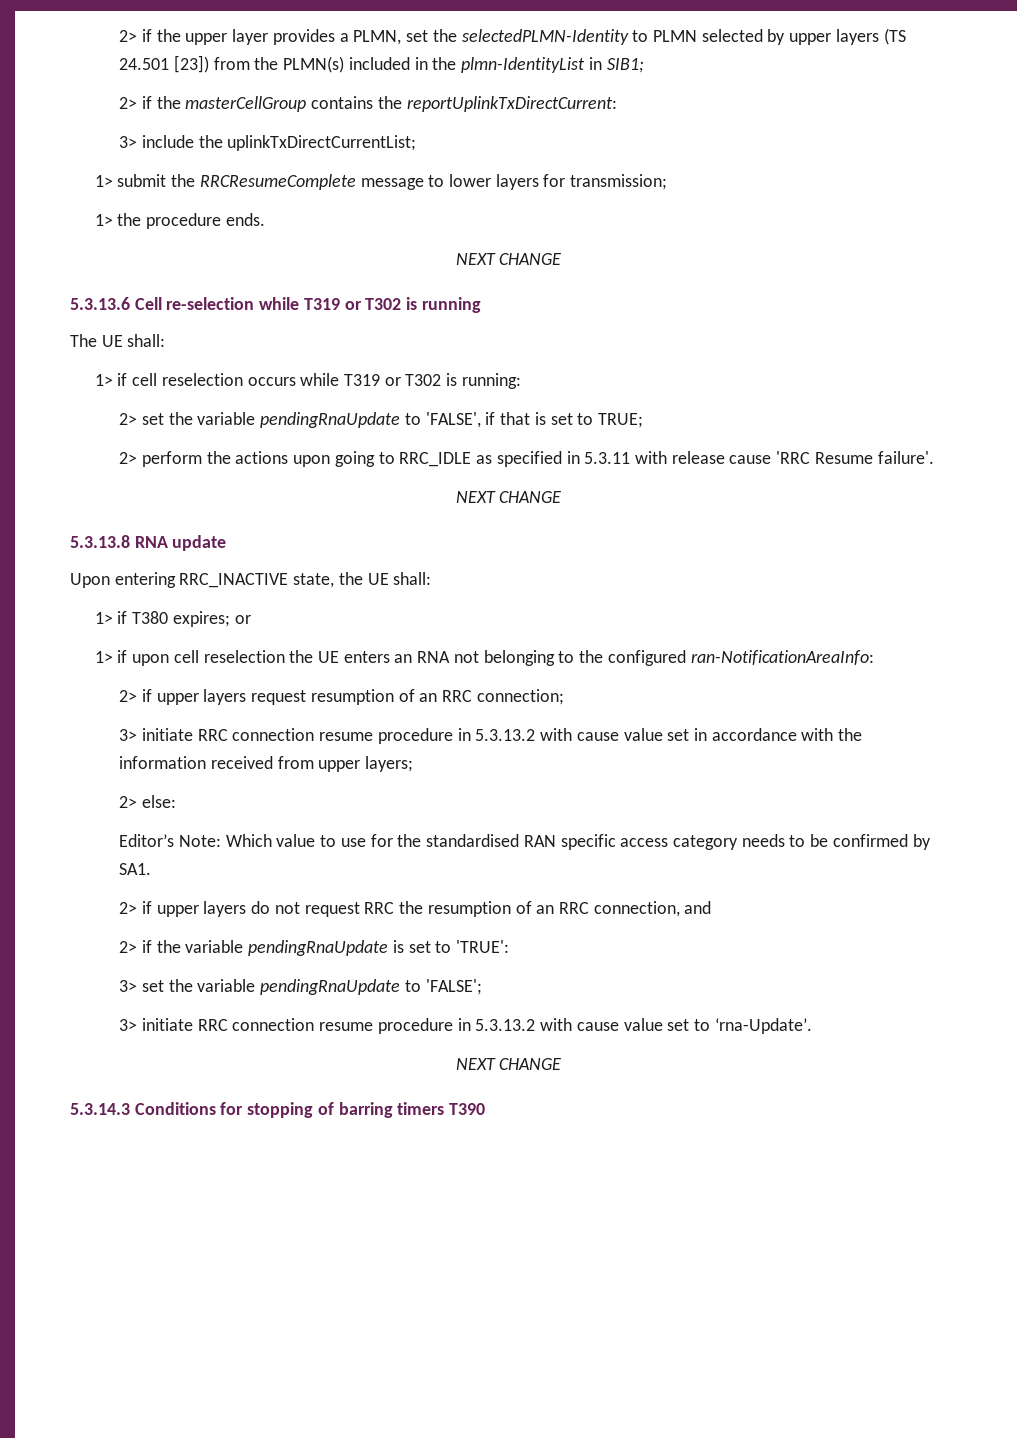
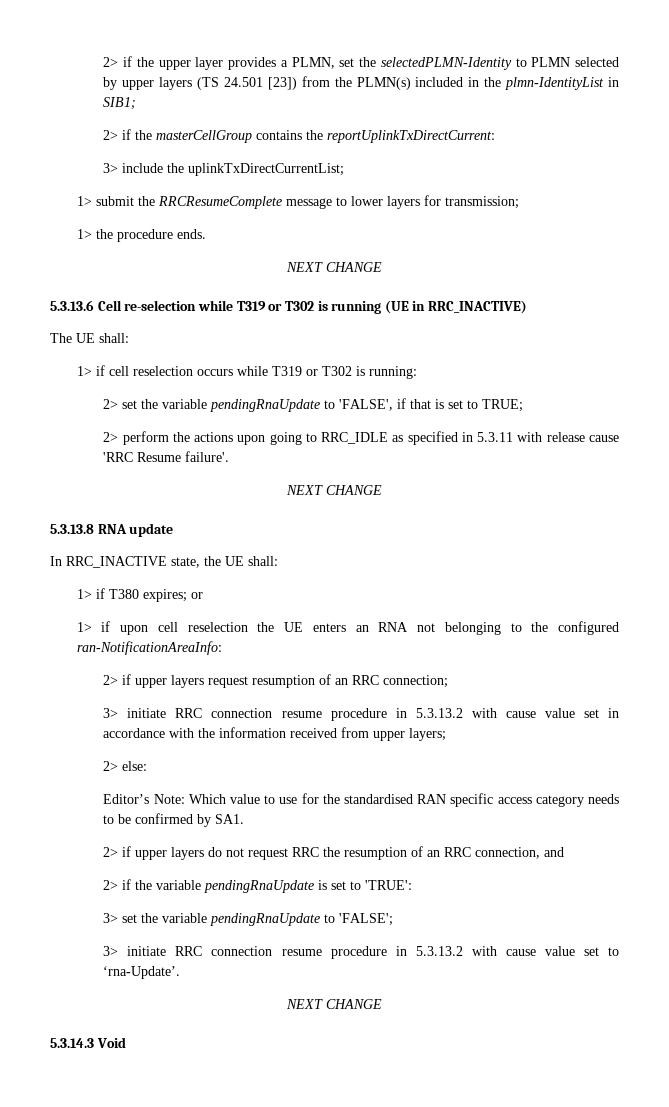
- 5.3.13.6 Cell re-selection while T319 or T302 is running
+ 5.3.13.6 Cell re-selection while T319 or T302 is running (UE in RRC_INACTIVE)
- Upon entering RRC_INACTIVE state, the UE shall:
+ In RRC_INACTIVE state, the UE shall:
- 5.3.14.3 Conditions for stopping of barring timers T390
+ 5.3.14.3 Void

